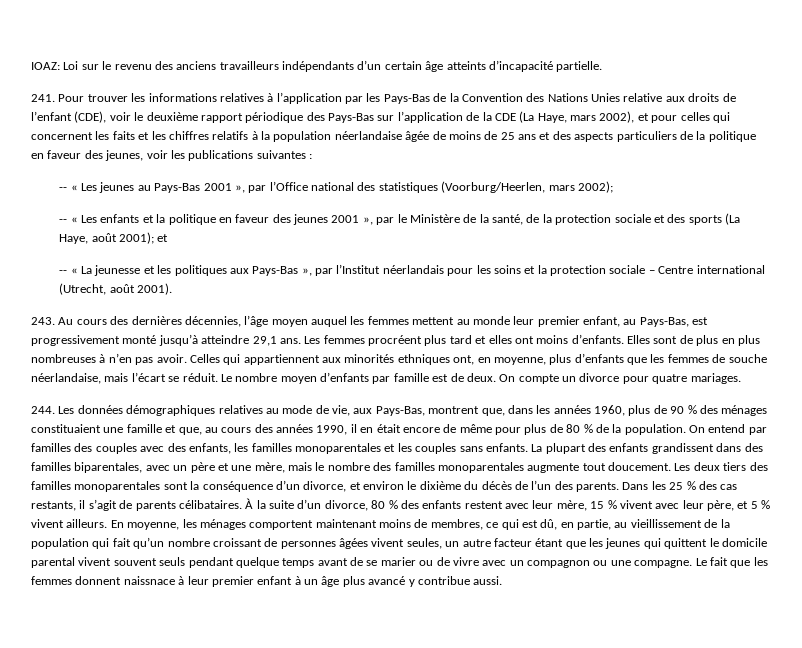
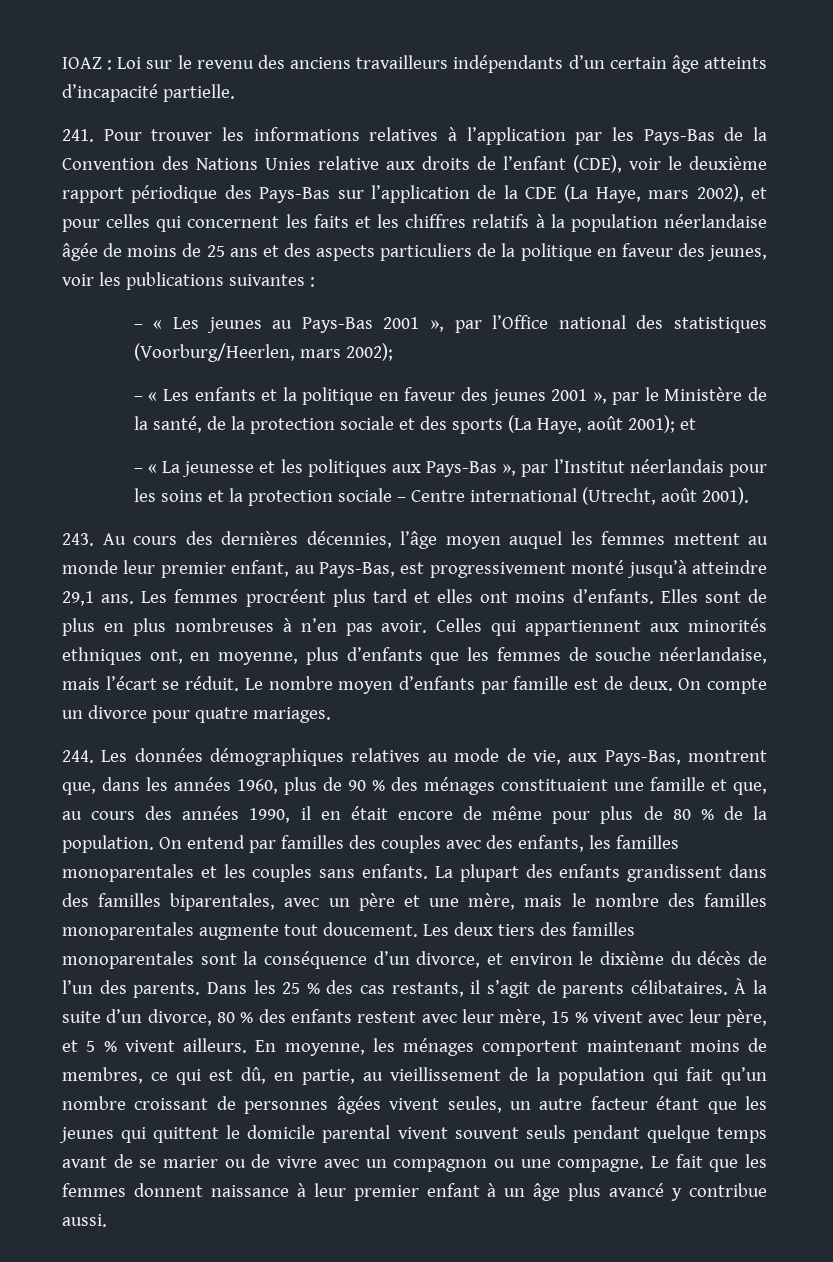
- IOAZ: Loi sur le revenu des anciens travailleurs indépendants d’un certain âge atteints d’incapacité partielle.
+ IOAZ : Loi sur le revenu des anciens travailleurs indépendants d’un certain âge atteints d’incapacité partielle.
- -- « Les jeunes au Pays-Bas 2001 », par l’Office national des statistiques (Voorburg/Heerlen, mars 2002);
+ – « Les jeunes au Pays-Bas 2001 », par l’Office national des statistiques (Voorburg/Heerlen, mars 2002);
- -- « Les enfants et la politique en faveur des jeunes 2001 », par le Ministère de la santé, de la protection sociale et des sports (La Haye, août 2001); et
+ – « Les enfants et la politique en faveur des jeunes 2001 », par le Ministère de la santé, de la protection sociale et des sports (La Haye, août 2001); et
- -- « La jeunesse et les politiques aux Pays-Bas », par l’Institut néerlandais pour les soins et la protection sociale – Centre international (Utrecht, août 2001).
+ – « La jeunesse et les politiques aux Pays-Bas », par l’Institut néerlandais pour les soins et la protection sociale – Centre international (Utrecht, août 2001).
- Le fait que les femmes donnent naissnace à leur premier enfant à un âge plus avancé y contribue aussi.
+ Le fait que les femmes donnent naissance à leur premier enfant à un âge plus avancé y contribue aussi.

